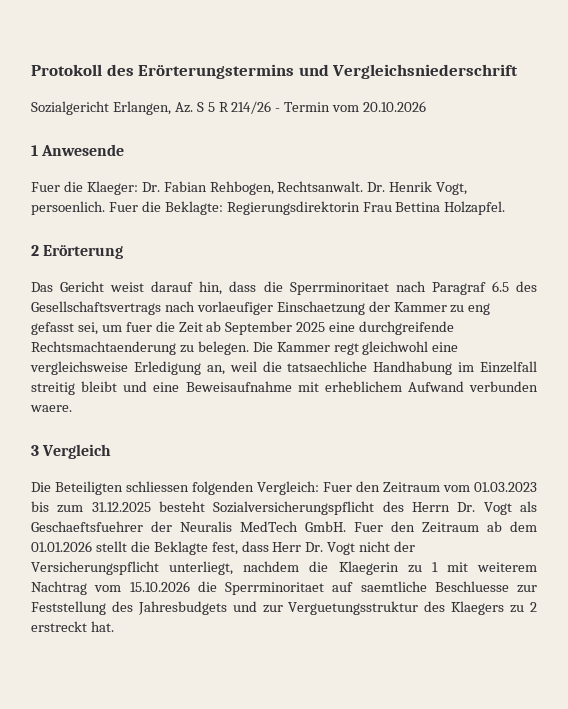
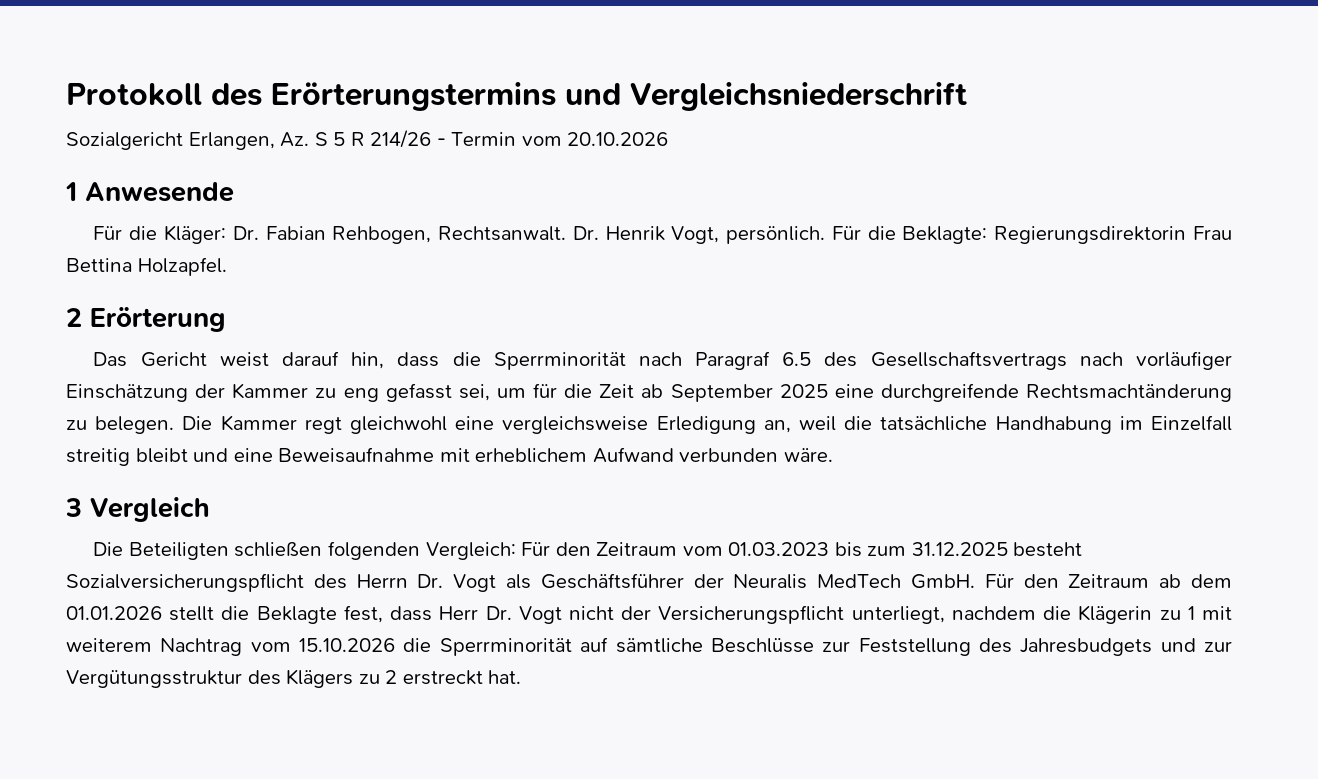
- Fuer die Klaeger: Dr. Fabian Rehbogen, Rechtsanwalt.
+ Für die Kläger: Dr. Fabian Rehbogen, Rechtsanwalt.
- Dr. Henrik Vogt, persoenlich. Fuer die Beklagte: Regierungsdirektorin Frau Bettina Holzapfel.
+ Dr. Henrik Vogt, persönlich. Für die Beklagte: Regierungsdirektorin Frau Bettina Holzapfel.
- Das Gericht weist darauf hin, dass die Sperrminoritaet nach Paragraf 6.5 des Gesellschaftsvertrags nach vorlaeufiger Einschaetzung der Kammer zu eng gefasst sei, um fuer die Zeit ab September 2025 eine durchgreifende Rechtsmachtaenderung zu belegen.
+ Das Gericht weist darauf hin, dass die Sperrminorität nach Paragraf 6.5 des Gesellschaftsvertrags nach vorläufiger Einschätzung der Kammer zu eng gefasst sei, um für die Zeit ab September 2025 eine durchgreifende Rechtsmachtänderung zu belegen.
- Die Kammer regt gleichwohl eine vergleichsweise Erledigung an, weil die tatsaechliche Handhabung im Einzelfall streitig bleibt und eine Beweisaufnahme mit erheblichem Aufwand verbunden waere.
+ Die Kammer regt gleichwohl eine vergleichsweise Erledigung an, weil die tatsächliche Handhabung im Einzelfall streitig bleibt und eine Beweisaufnahme mit erheblichem Aufwand verbunden wäre.
- Die Beteiligten schliessen folgenden Vergleich: Fuer den Zeitraum vom 01.03.2023 bis zum 31.12.2025 besteht Sozialversicherungspflicht des Herrn Dr. Vogt als Geschaeftsfuehrer der Neuralis MedTech GmbH.
+ Die Beteiligten schließen folgenden Vergleich: Für den Zeitraum vom 01.03.2023 bis zum 31.12.2025 besteht Sozialversicherungspflicht des Herrn Dr. Vogt als Geschäftsführer der Neuralis MedTech GmbH.
- Fuer den Zeitraum ab dem 01.01.2026 stellt die Beklagte fest, dass Herr Dr. Vogt nicht der Versicherungspflicht unterliegt, nachdem die Klaegerin zu 1 mit weiterem Nachtrag vom 15.10.2026 die Sperrminoritaet auf saemtliche Beschluesse zur Feststellung des Jahresbudgets und zur Verguetungsstruktur des Klaegers zu 2 erstreckt hat.
+ Für den Zeitraum ab dem 01.01.2026 stellt die Beklagte fest, dass Herr Dr. Vogt nicht der Versicherungspflicht unterliegt, nachdem die Klägerin zu 1 mit weiterem Nachtrag vom 15.10.2026 die Sperrminorität auf sämtliche Beschlüsse zur Feststellung des Jahresbudgets und zur Vergütungsstruktur des Klägers zu 2 erstreckt hat.

